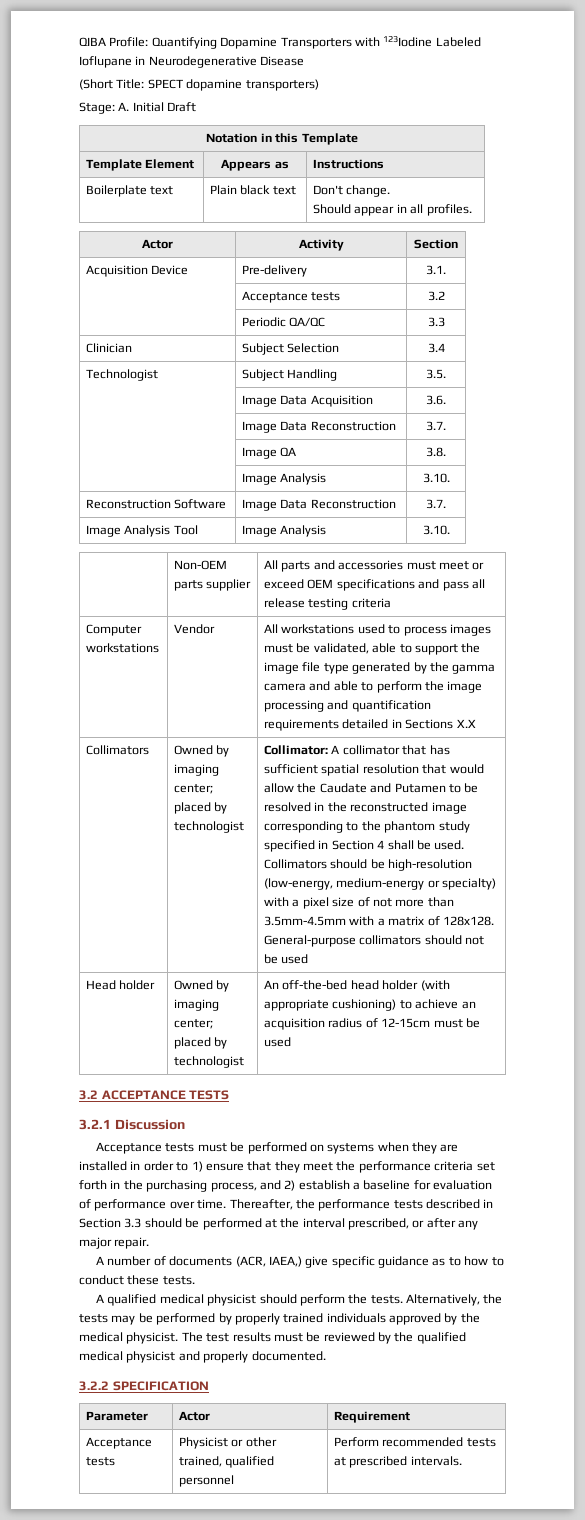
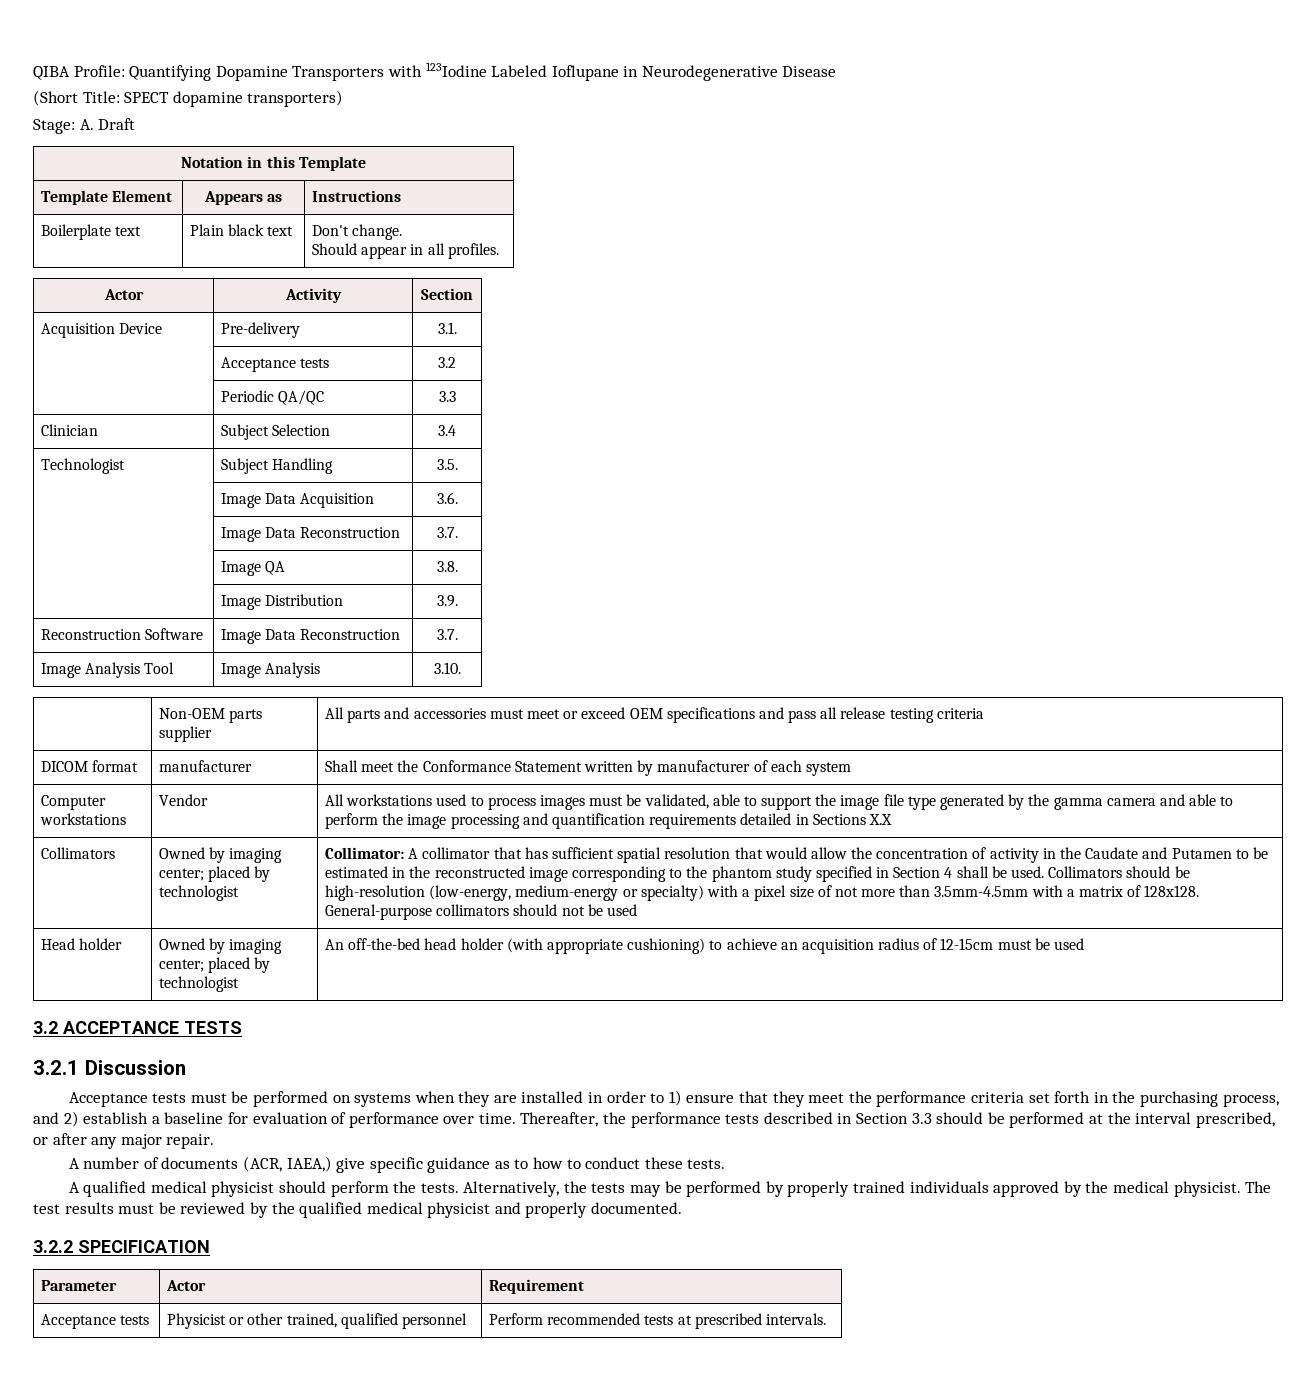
- Stage: A. Initial Draft
+ Stage: A. Draft
  | Image QA | 3.8.
- | Image Analysis | 3.10.
+ | Image Distribution | 3.9.
+ DICOM format | manufacturer | Shall meet the Conformance Statement written by manufacturer of each system
- Collimator: A collimator that has sufficient spatial resolution that would allow the Caudate and Putamen to be resolved in the reconstructed image corresponding to the phantom study specified in Section 4 shall be used.
+ Collimator: A collimator that has sufficient spatial resolution that would allow the concentration of activity in the Caudate and Putamen to be estimated in the reconstructed image corresponding to the phantom study specified in Section 4 shall be used.

